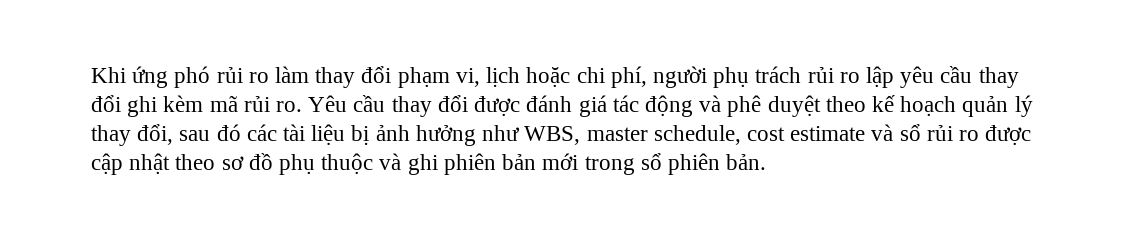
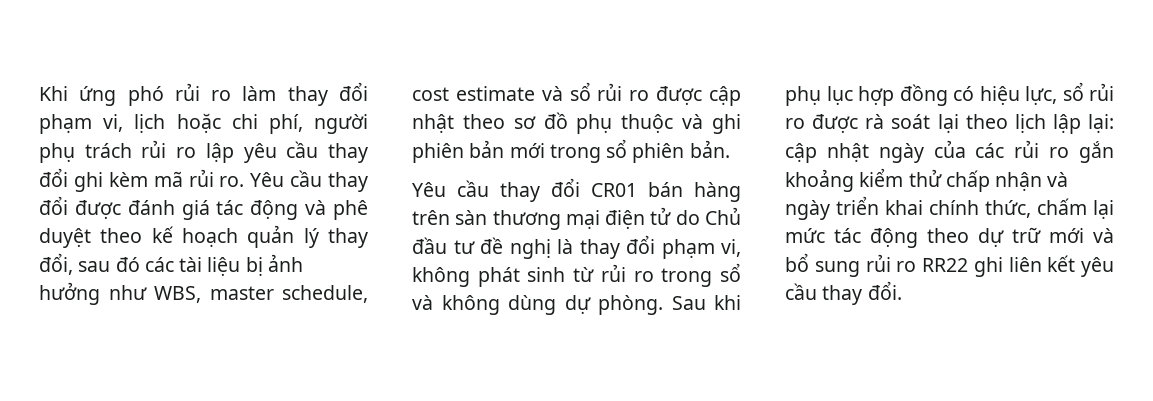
+ Yêu cầu thay đổi CR01 bán hàng trên sàn thương mại điện tử do Chủ đầu tư đề nghị là thay đổi phạm vi, không phát sinh từ rủi ro trong sổ và không dùng dự phòng. Sau khi phụ lục hợp đồng có hiệu lực, sổ rủi ro được rà soát lại theo lịch lập lại: cập nhật ngày của các rủi ro gắn khoảng kiểm thử chấp nhận và ngày triển khai chính thức, chấm lại mức tác động theo dự trữ mới và bổ sung rủi ro RR22 ghi liên kết yêu cầu thay đổi.

